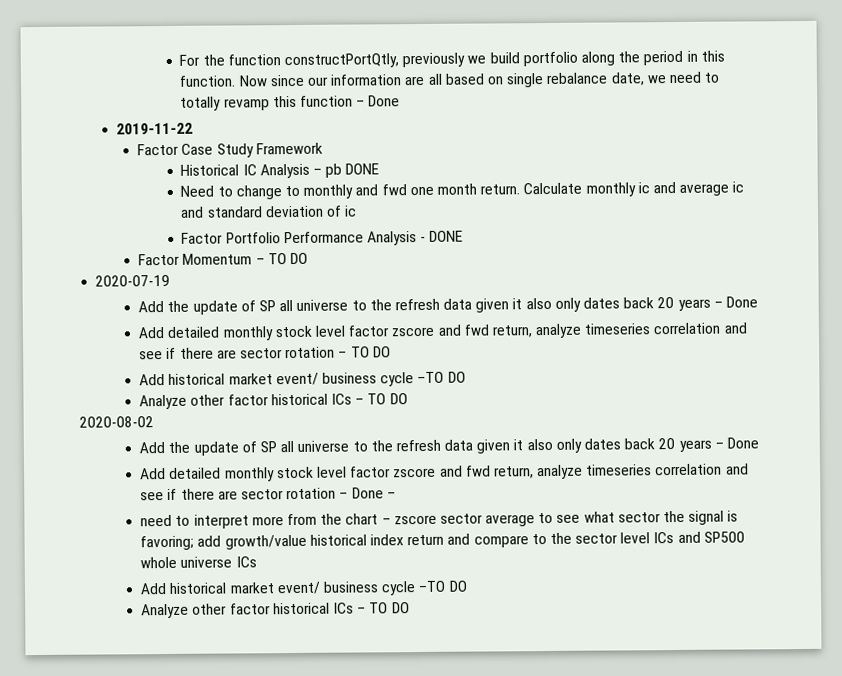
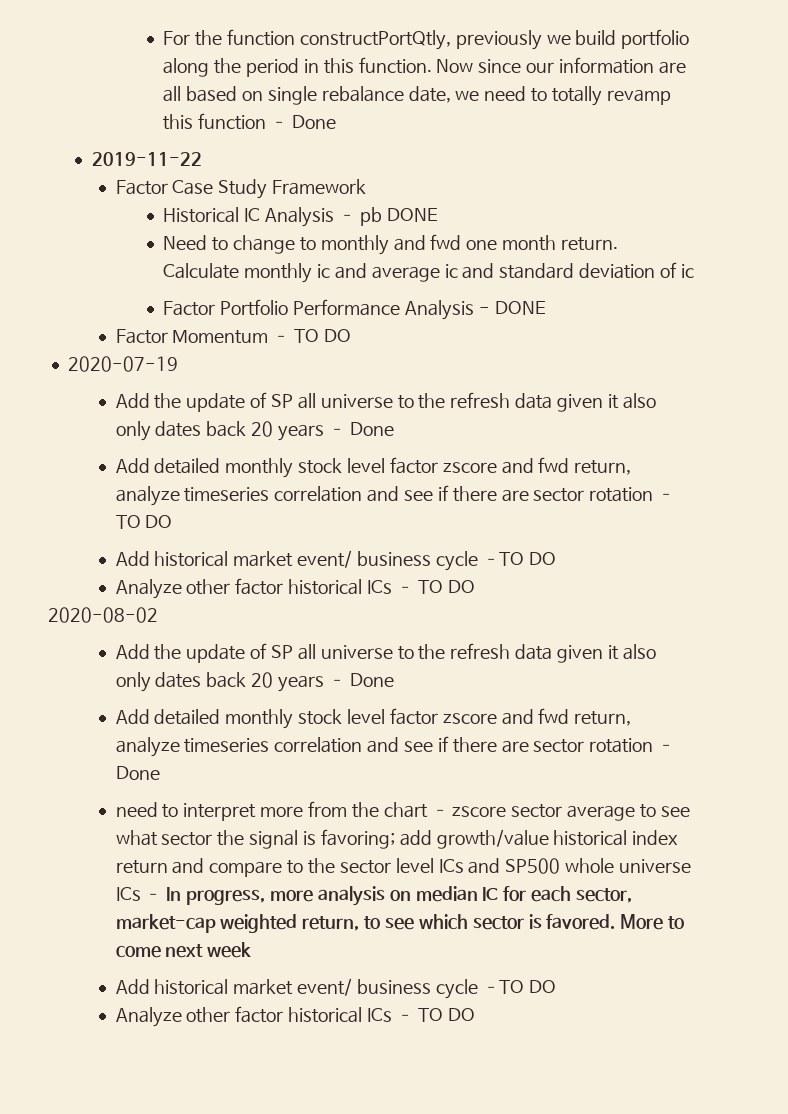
- Add detailed monthly stock level factor zscore and fwd return, analyze timeseries correlation and see if there are sector rotation – Done –
+ Add detailed monthly stock level factor zscore and fwd return, analyze timeseries correlation and see if there are sector rotation – Done
- need to interpret more from the chart – zscore sector average to see what sector the signal is favoring; add growth/value historical index return and compare to the sector level ICs and SP500 whole universe ICs
+ need to interpret more from the chart – zscore sector average to see what sector the signal is favoring; add growth/value historical index return and compare to the sector level ICs and SP500 whole universe ICs – In progress, more analysis on median IC for each sector, market-cap weighted return, to see which sector is favored. More to come next week

